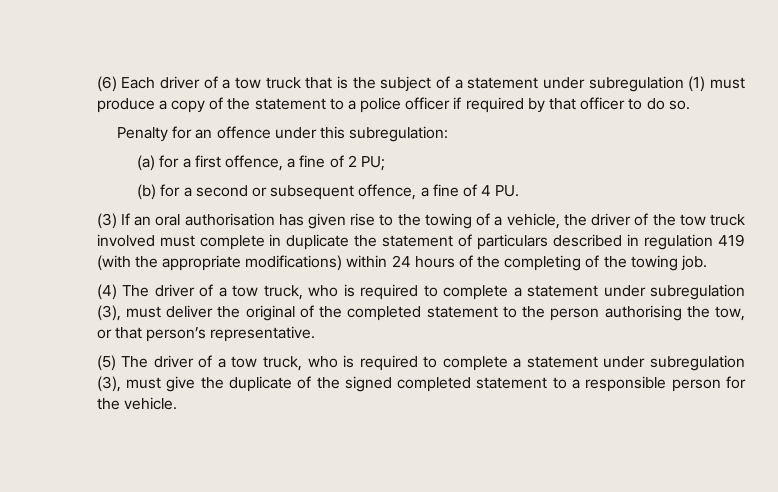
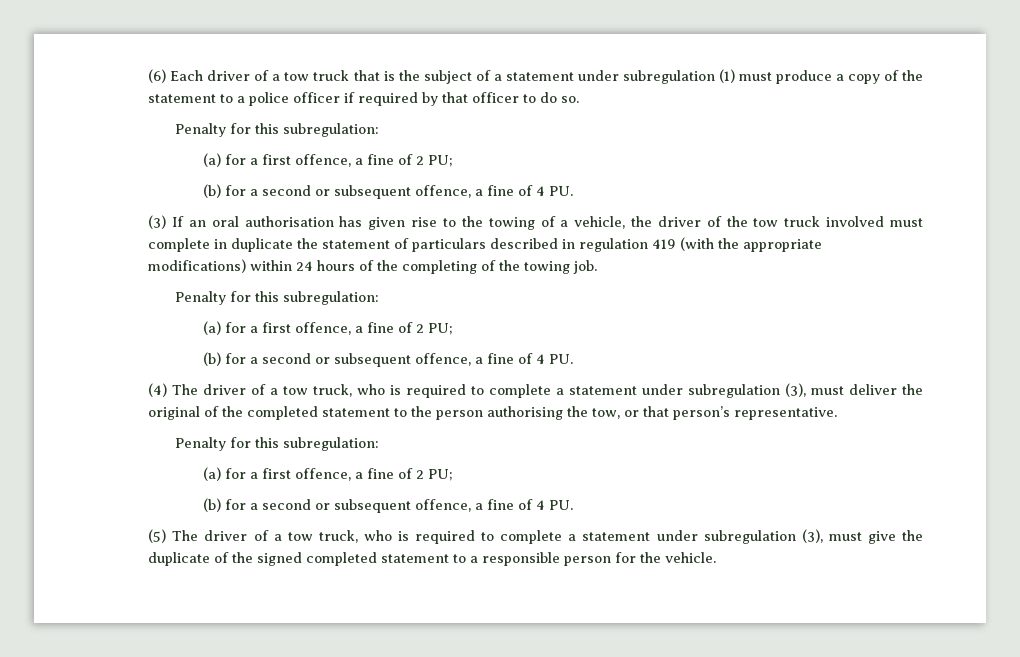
  (6) Each driver of a tow truck that is the subject of a statement under subregulation (1) must produce a copy of the statement to a police officer if required by that officer to do so.
- Penalty for an offence under this subregulation:
+ Penalty for this subregulation:
  (3) If an oral authorisation has given rise to the towing of a vehicle, the driver of the tow truck involved must complete in duplicate the statement of particulars described in regulation 419 (with the appropriate modifications) within 24 hours of the completing of the towing job.
+ Penalty for this subregulation:
+ (a) for a first offence, a fine of 2 PU;
+ (b) for a second or subsequent offence, a fine of 4 PU.
  (4) The driver of a tow truck, who is required to complete a statement under subregulation (3), must deliver the original of the completed statement to the person authorising the tow, or that person’s representative.
+ Penalty for this subregulation:
+ (a) for a first offence, a fine of 2 PU;
+ (b) for a second or subsequent offence, a fine of 4 PU.

